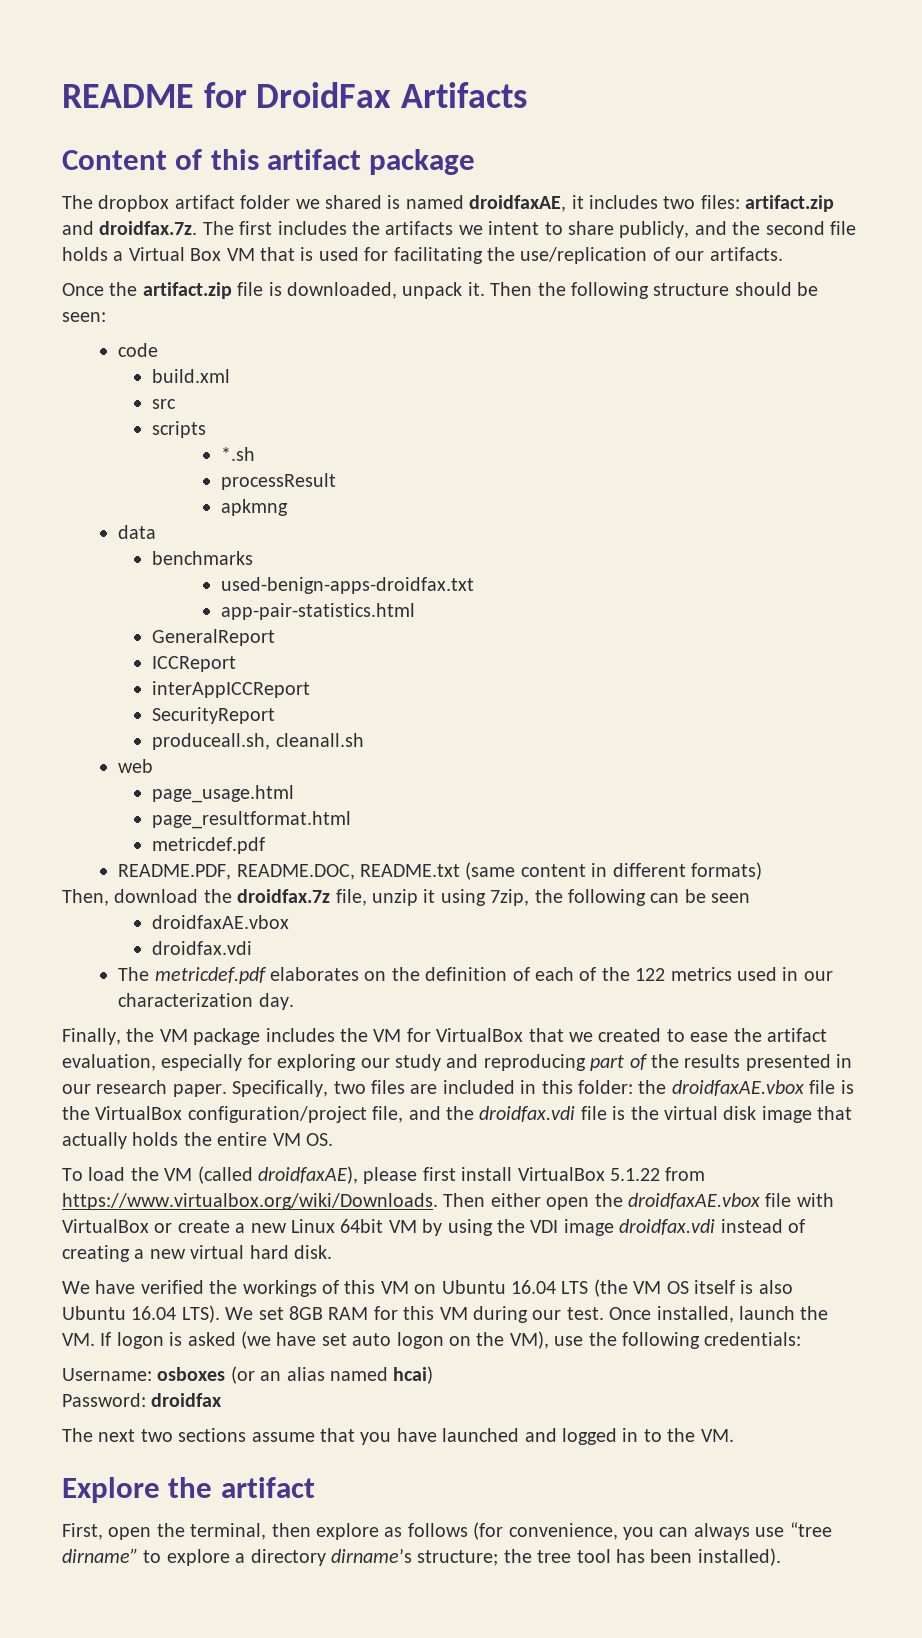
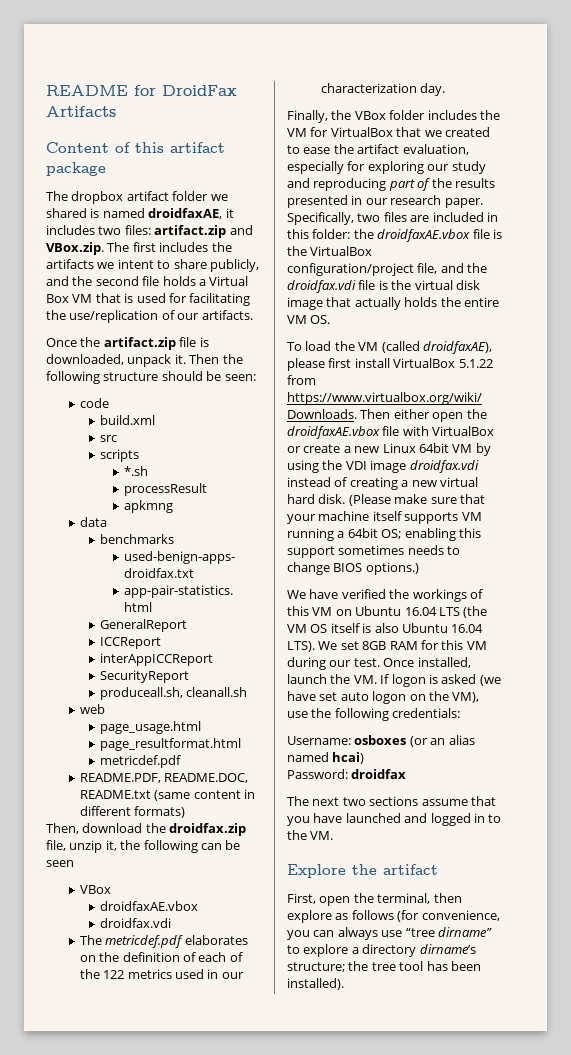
- The dropbox artifact folder we shared is named droidfaxAE, it includes two files: artifact.zip and droidfax.7z. The first includes the artifacts we intent to share publicly, and the second file holds a Virtual Box VM that is used for facilitating the use/replication of our artifacts.
+ The dropbox artifact folder we shared is named droidfaxAE, it includes two files: artifact.zip and VBox.zip. The first includes the artifacts we intent to share publicly, and the second file holds a Virtual Box VM that is used for facilitating the use/replication of our artifacts.
- Then, download the droidfax.7z file, unzip it using 7zip, the following can be seen
+ Then, download the droidfax.zip file, unzip it, the following can be seen
+ VBox
- Finally, the VM package includes the VM for VirtualBox that we created to ease the artifact evaluation, especially for exploring our study and reproducing part of the results presented in our research paper.
+ Finally, the VBox folder includes the VM for VirtualBox that we created to ease the artifact evaluation, especially for exploring our study and reproducing part of the results presented in our research paper.
+ (Please make sure that your machine itself supports VM running a 64bit OS; enabling this support sometimes needs to change BIOS options.)

